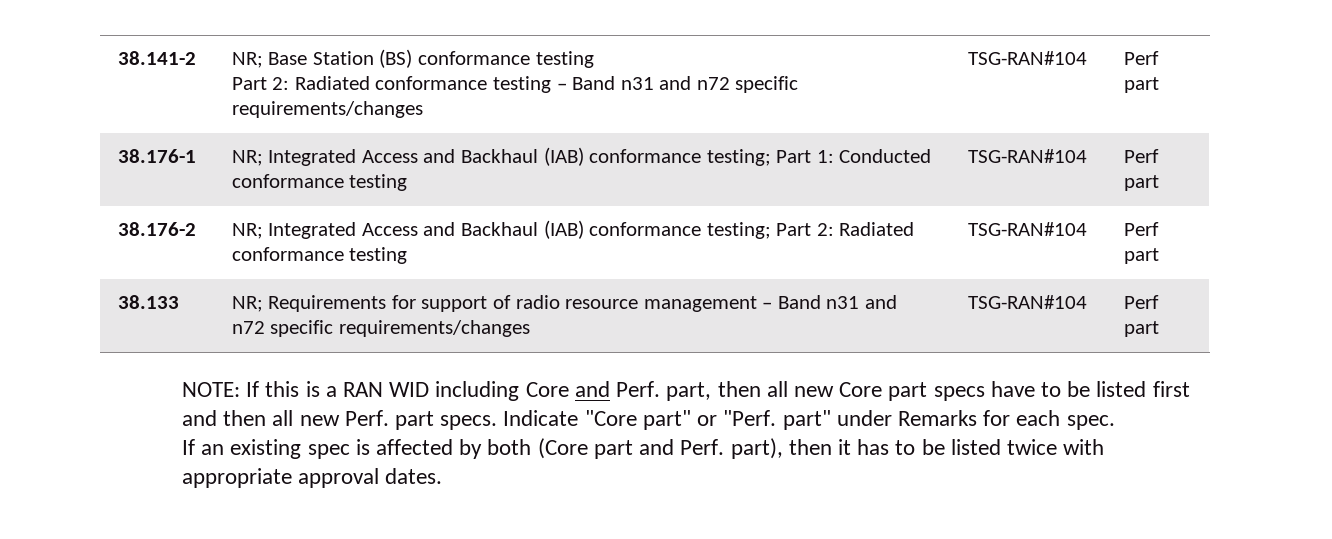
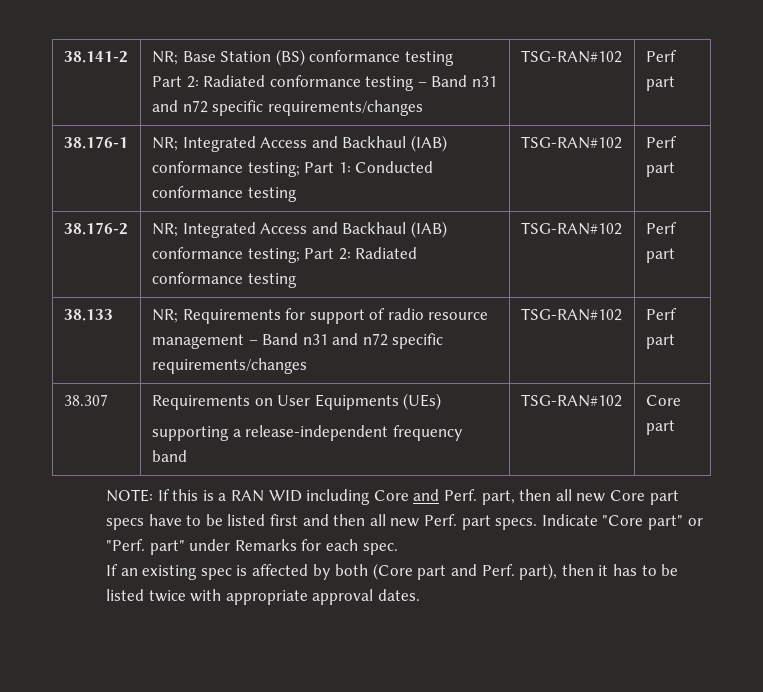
  38.141-2 | NR; Base Station (BS) conformance testing
- Part 2: Radiated conformance testing – Band n31 and n72 specific requirements/changes | TSG-RAN#104 | Perf part
+ Part 2: Radiated conformance testing – Band n31 and n72 specific requirements/changes | TSG-RAN#102 | Perf part
- 38.176-1 | NR; Integrated Access and Backhaul (IAB) conformance testing; Part 1: Conducted conformance testing | TSG-RAN#104 | Perf part
+ 38.176-1 | NR; Integrated Access and Backhaul (IAB) conformance testing; Part 1: Conducted conformance testing | TSG-RAN#102 | Perf part
- 38.176-2 | NR; Integrated Access and Backhaul (IAB) conformance testing; Part 2: Radiated conformance testing | TSG-RAN#104 | Perf part
+ 38.176-2 | NR; Integrated Access and Backhaul (IAB) conformance testing; Part 2: Radiated conformance testing | TSG-RAN#102 | Perf part
- 38.133 | NR; Requirements for support of radio resource management – Band n31 and n72 specific requirements/changes | TSG-RAN#104 | Perf part
+ 38.133 | NR; Requirements for support of radio resource management – Band n31 and n72 specific requirements/changes | TSG-RAN#102 | Perf part
+ 38.307 | Requirements on User Equipments (UEs)
+ supporting a release-independent frequency band | TSG-RAN#102 | Core part

